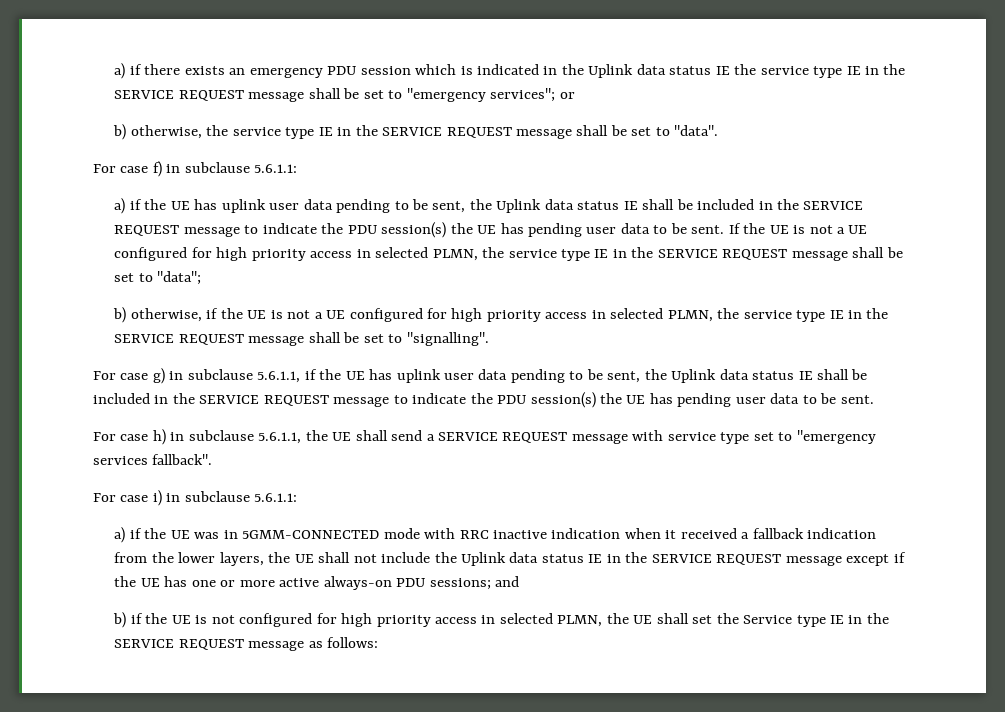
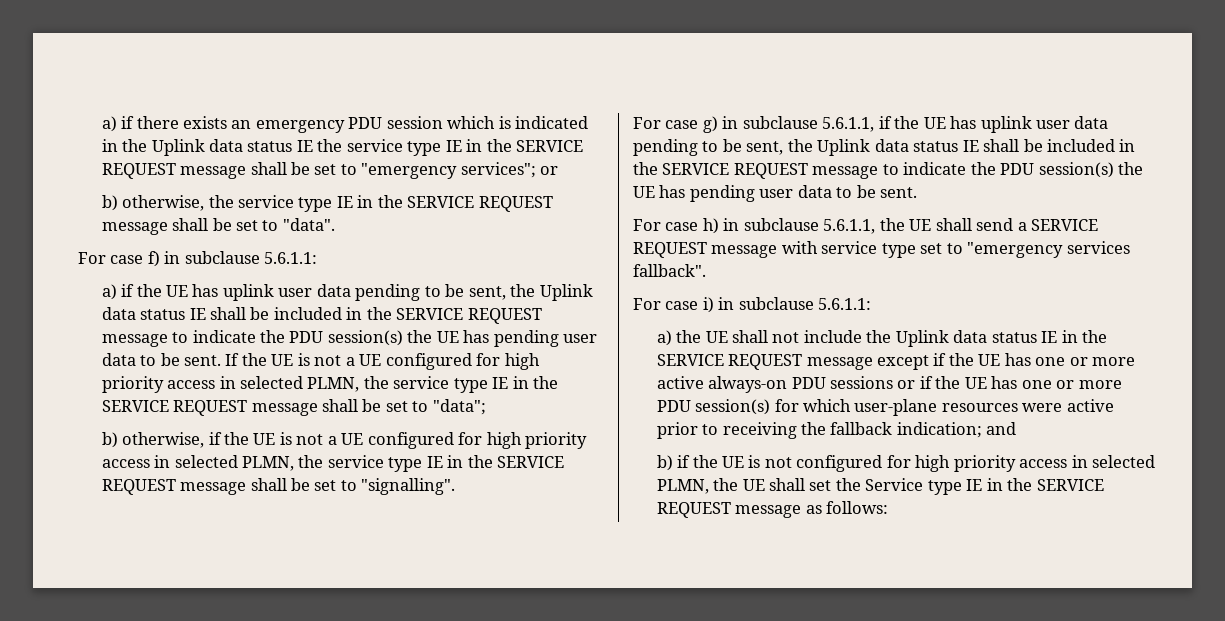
- a) if the UE was in 5GMM-CONNECTED mode with RRC inactive indication when it received a fallback indication from the lower layers, the UE shall not include the Uplink data status IE in the SERVICE REQUEST message except if the UE has one or more active always-on PDU sessions; and
+ a) the UE shall not include the Uplink data status IE in the SERVICE REQUEST message except if the UE has one or more active always-on PDU sessions or if the UE has one or more PDU session(s) for which user-plane resources were active prior to receiving the fallback indication; and

